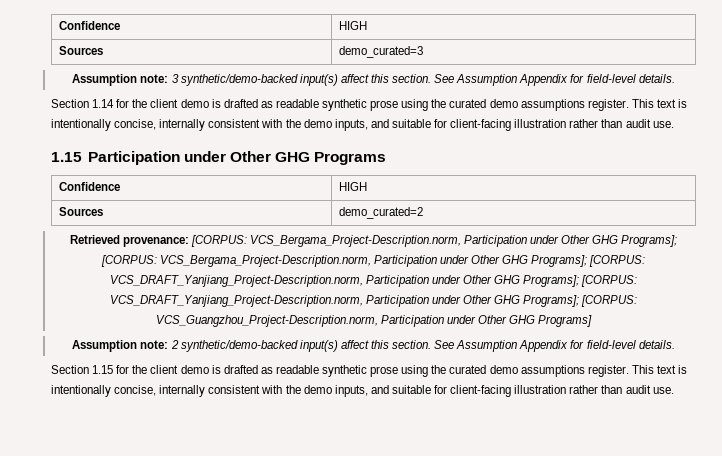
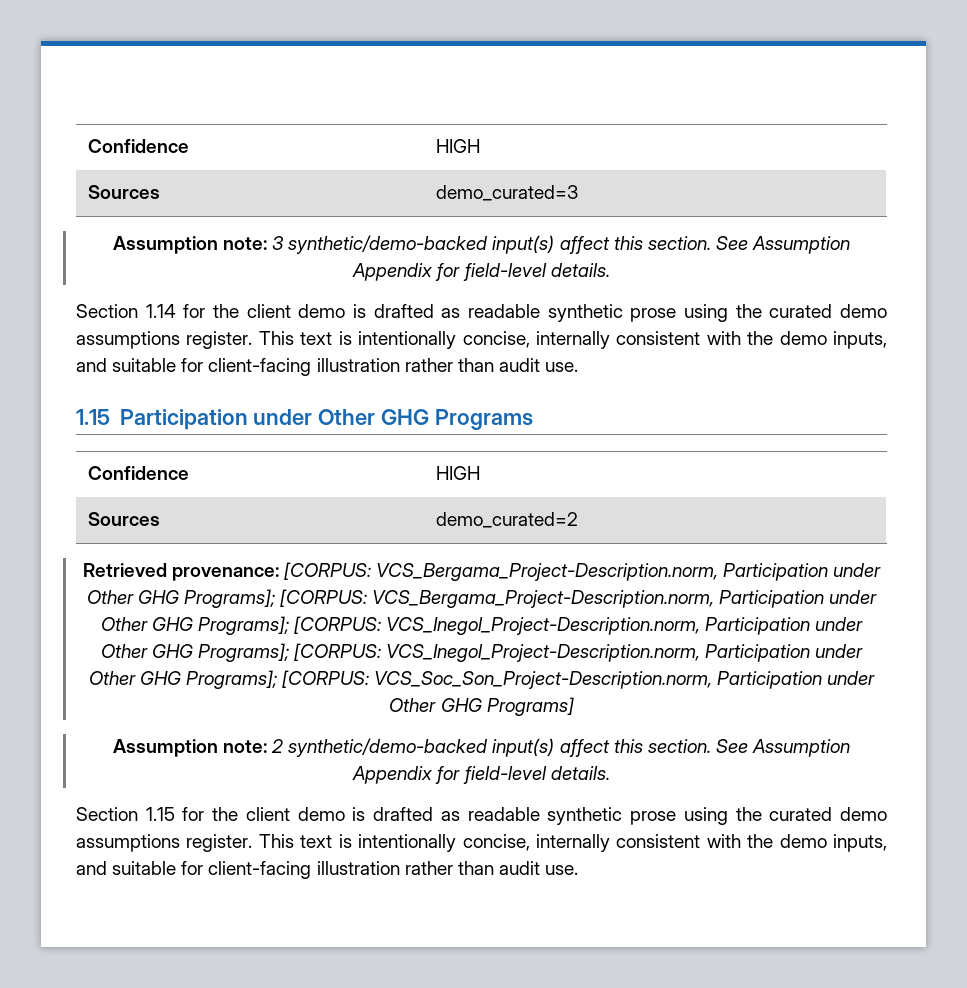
- Retrieved provenance: [CORPUS: VCS_Bergama_Project-Description.norm, Participation under Other GHG Programs]; [CORPUS: VCS_Bergama_Project-Description.norm, Participation under Other GHG Programs]; [CORPUS: VCS_DRAFT_Yanjiang_Project-Description.norm, Participation under Other GHG Programs]; [CORPUS: VCS_DRAFT_Yanjiang_Project-Description.norm, Participation under Other GHG Programs]; [CORPUS: VCS_Guangzhou_Project-Description.norm, Participation under Other GHG Programs]
+ Retrieved provenance: [CORPUS: VCS_Bergama_Project-Description.norm, Participation under Other GHG Programs]; [CORPUS: VCS_Bergama_Project-Description.norm, Participation under Other GHG Programs]; [CORPUS: VCS_Inegol_Project-Description.norm, Participation under Other GHG Programs]; [CORPUS: VCS_Inegol_Project-Description.norm, Participation under Other GHG Programs]; [CORPUS: VCS_Soc_Son_Project-Description.norm, Participation under Other GHG Programs]

